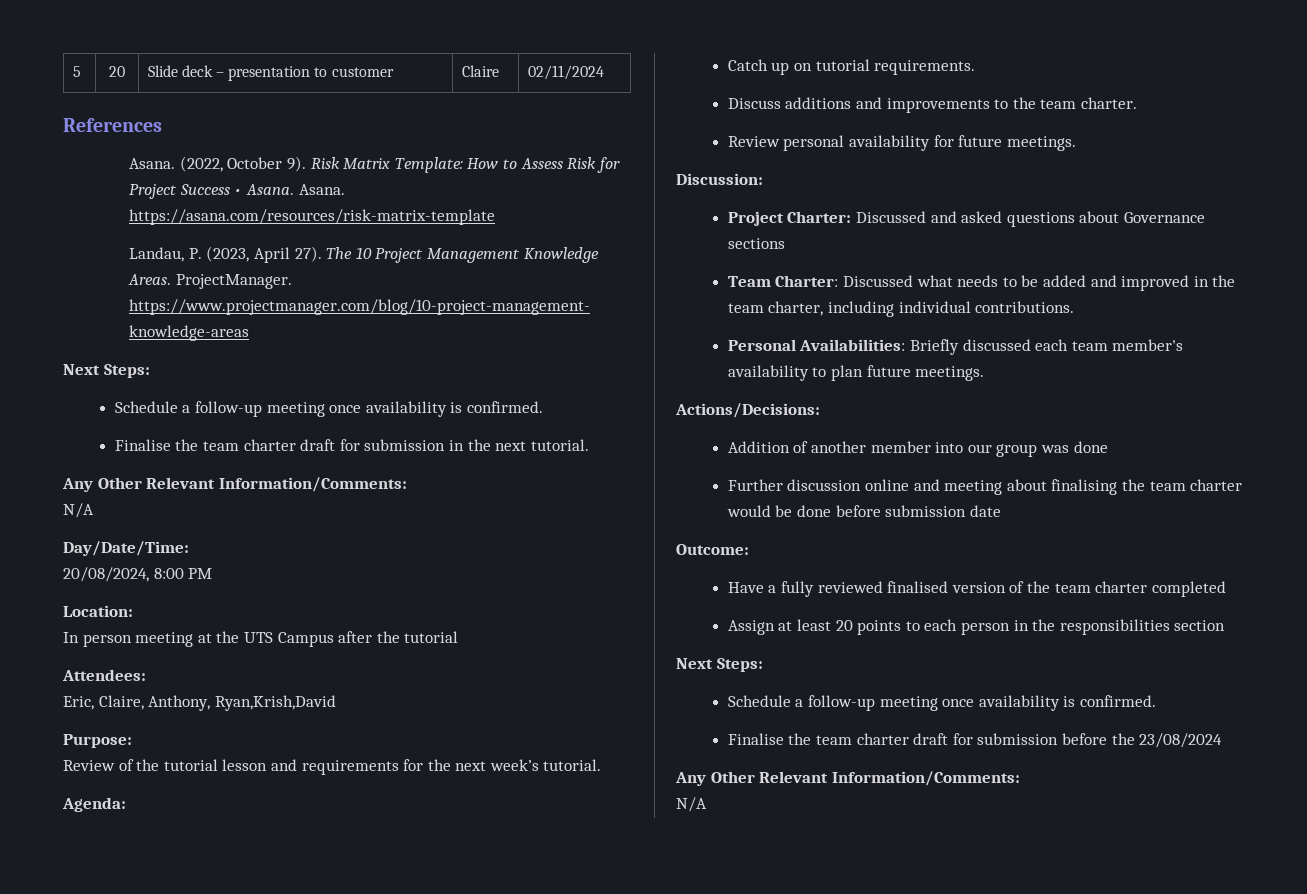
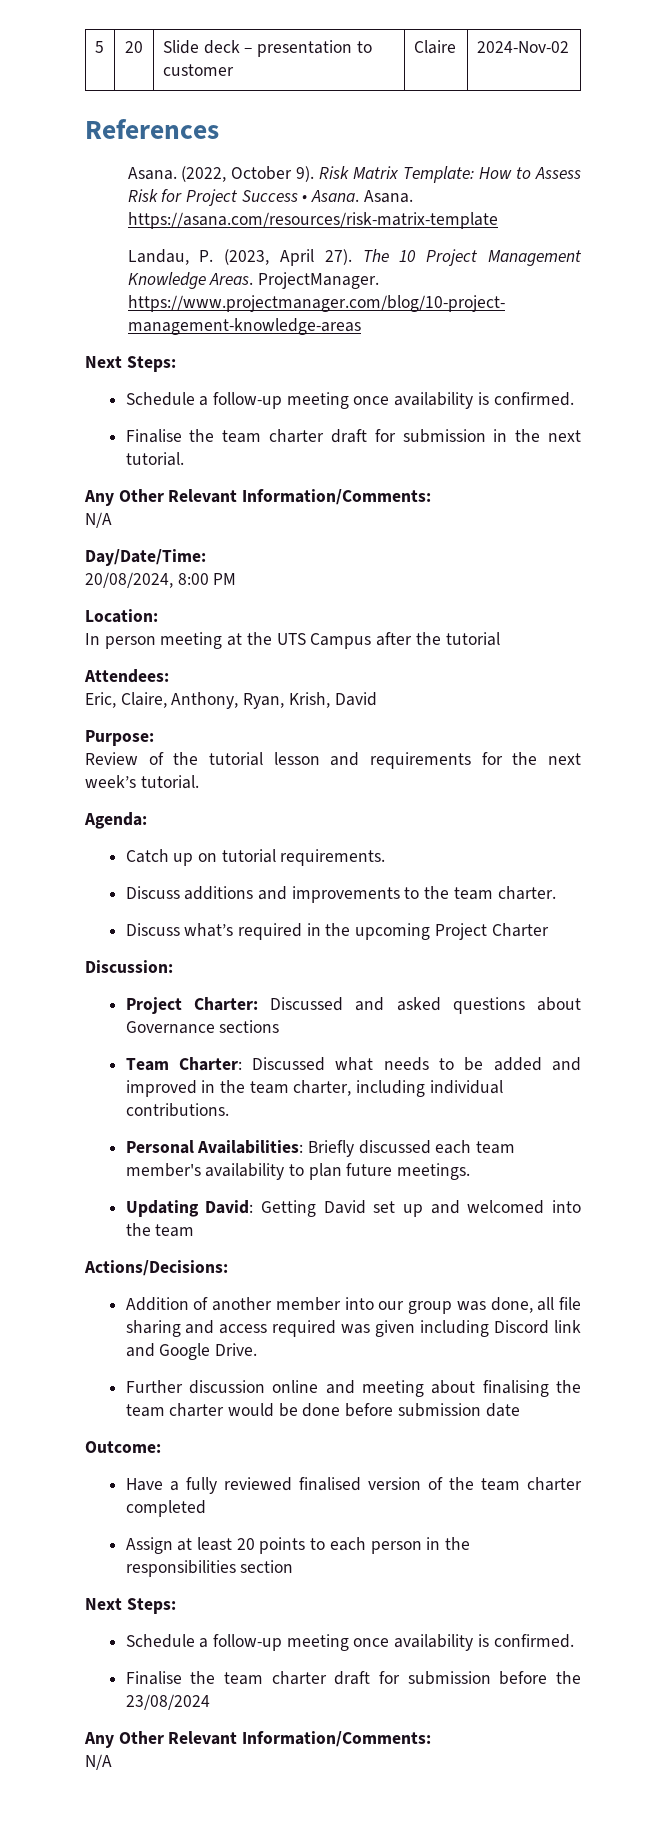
- 5 | 20 | Slide deck – presentation to customer | Claire | 02/11/2024
+ 5 | 20 | Slide deck – presentation to customer | Claire | 2024-Nov-02
- Eric, Claire, Anthony, Ryan,Krish,David
+ Eric, Claire, Anthony, Ryan, Krish, David
- Review personal availability for future meetings.
+ Discuss what’s required in the upcoming Project Charter
+ Updating David: Getting David set up and welcomed into the team
- Addition of another member into our group was done
+ Addition of another member into our group was done, all file sharing and access required was given including Discord link and Google Drive.

